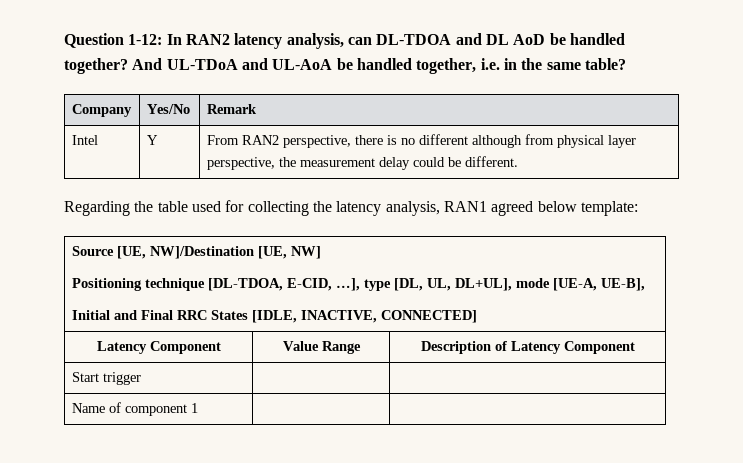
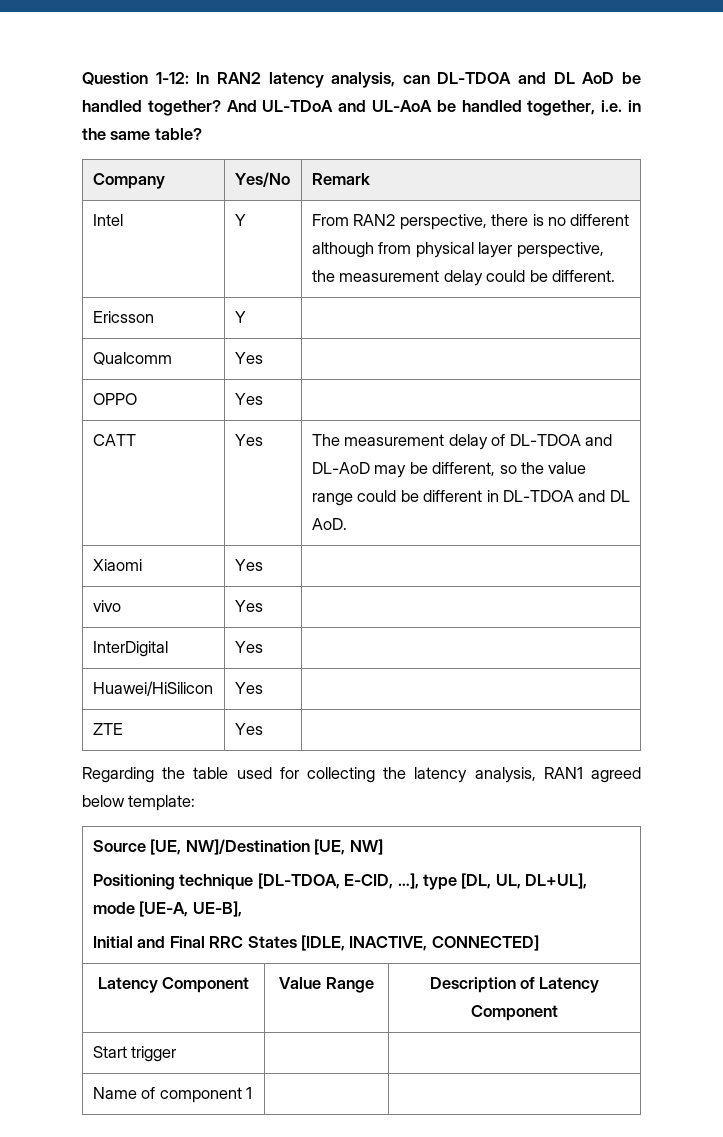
+ Ericsson | Y |
+ Qualcomm | Yes |
+ OPPO | Yes |
+ CATT | Yes | The measurement delay of DL-TDOA and DL-AoD may be different, so the value range could be different in DL-TDOA and DL AoD.
+ Xiaomi | Yes |
+ vivo | Yes |
+ InterDigital | Yes |
+ Huawei/HiSilicon | Yes |
+ ZTE | Yes |

